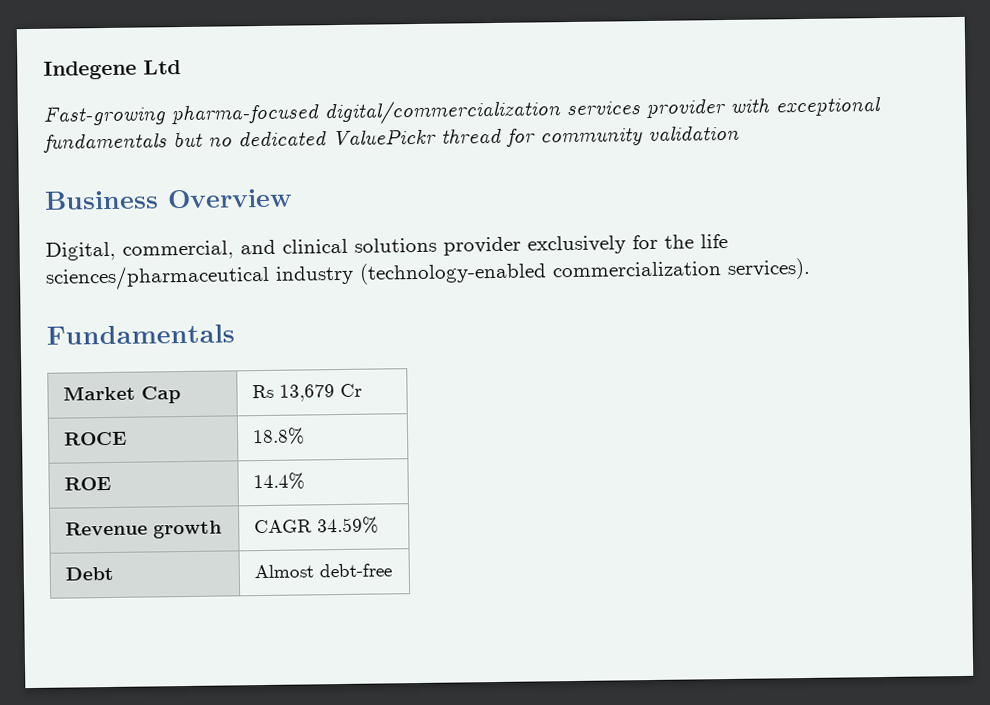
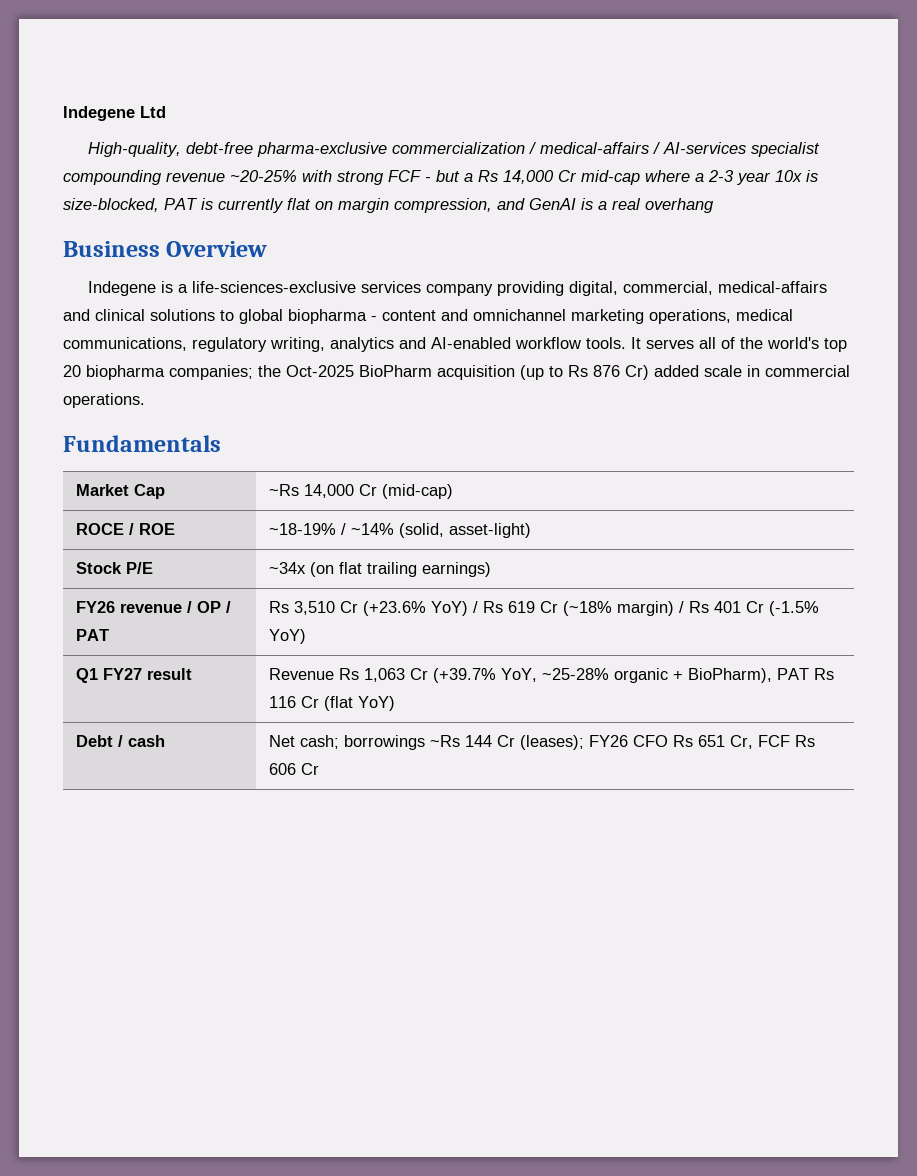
- Fast-growing pharma-focused digital/commercialization services provider with exceptional fundamentals but no dedicated ValuePickr thread for community validation
+ High-quality, debt-free pharma-exclusive commercialization / medical-affairs / AI-services specialist compounding revenue ~20-25% with strong FCF - but a Rs 14,000 Cr mid-cap where a 2-3 year 10x is size-blocked, PAT is currently flat on margin compression, and GenAI is a real overhang
  Business Overview
- Digital, commercial, and clinical solutions provider exclusively for the life sciences/pharmaceutical industry (technology-enabled commercialization services).
+ Indegene is a life-sciences-exclusive services company providing digital, commercial, medical-affairs and clinical solutions to global biopharma - content and omnichannel marketing operations, medical communications, regulatory writing, analytics and AI-enabled workflow tools. It serves all of the world's top 20 biopharma companies; the Oct-2025 BioPharm acquisition (up to Rs 876 Cr) added scale in commercial operations.
- Market Cap | Rs 13,679 Cr
+ Market Cap | ~Rs 14,000 Cr (mid-cap)
- ROCE | 18.8%
- ROE | 14.4%
- Revenue growth | CAGR 34.59%
- Debt | Almost debt-free
+ ROCE / ROE | ~18-19% / ~14% (solid, asset-light)
+ Stock P/E | ~34x (on flat trailing earnings)
+ FY26 revenue / OP / PAT | Rs 3,510 Cr (+23.6% YoY) / Rs 619 Cr (~18% margin) / Rs 401 Cr (-1.5% YoY)
+ Q1 FY27 result | Revenue Rs 1,063 Cr (+39.7% YoY, ~25-28% organic + BioPharm), PAT Rs 116 Cr (flat YoY)
+ Debt / cash | Net cash; borrowings ~Rs 144 Cr (leases); FY26 CFO Rs 651 Cr, FCF Rs 606 Cr

